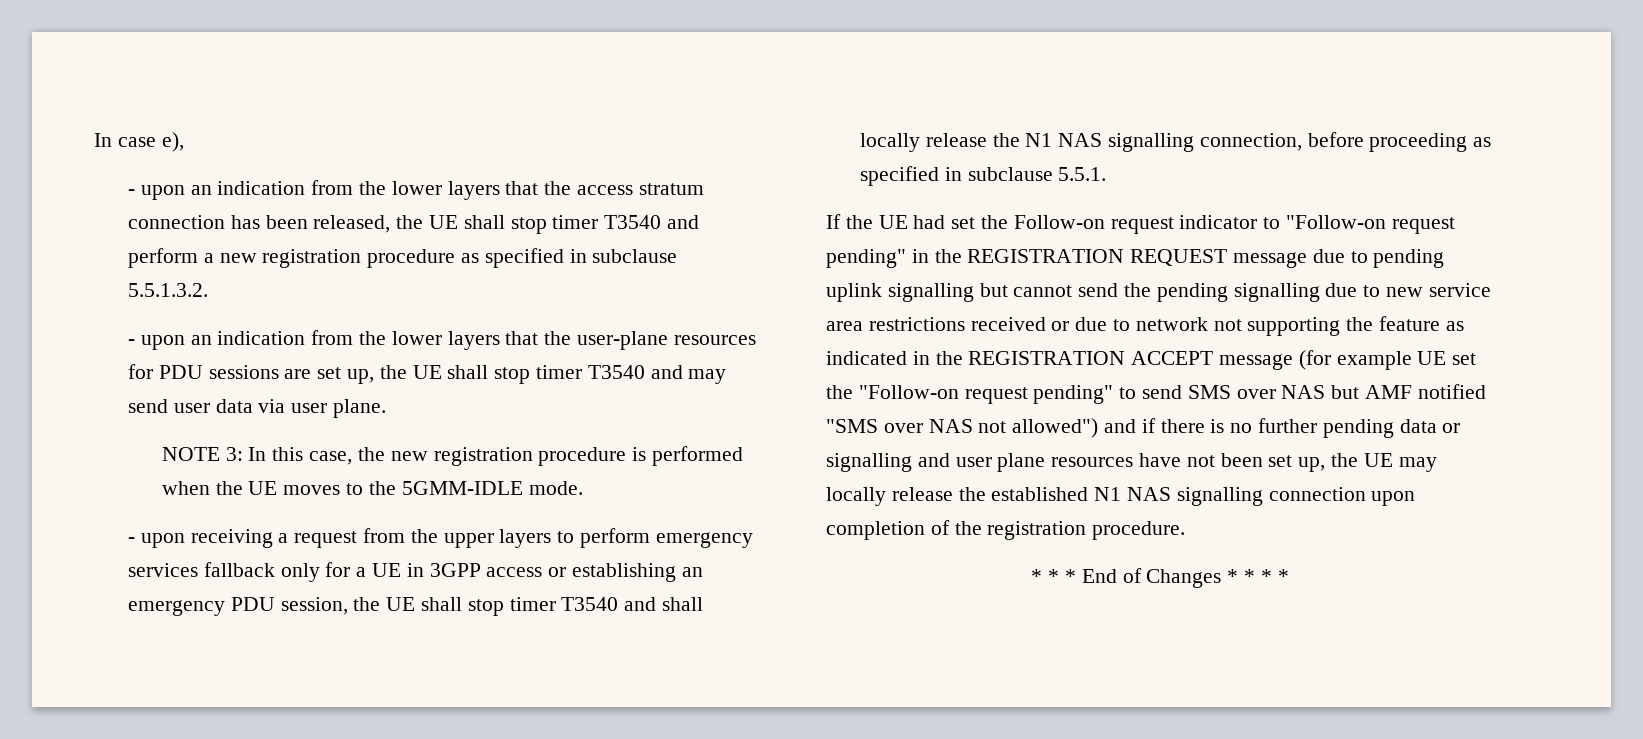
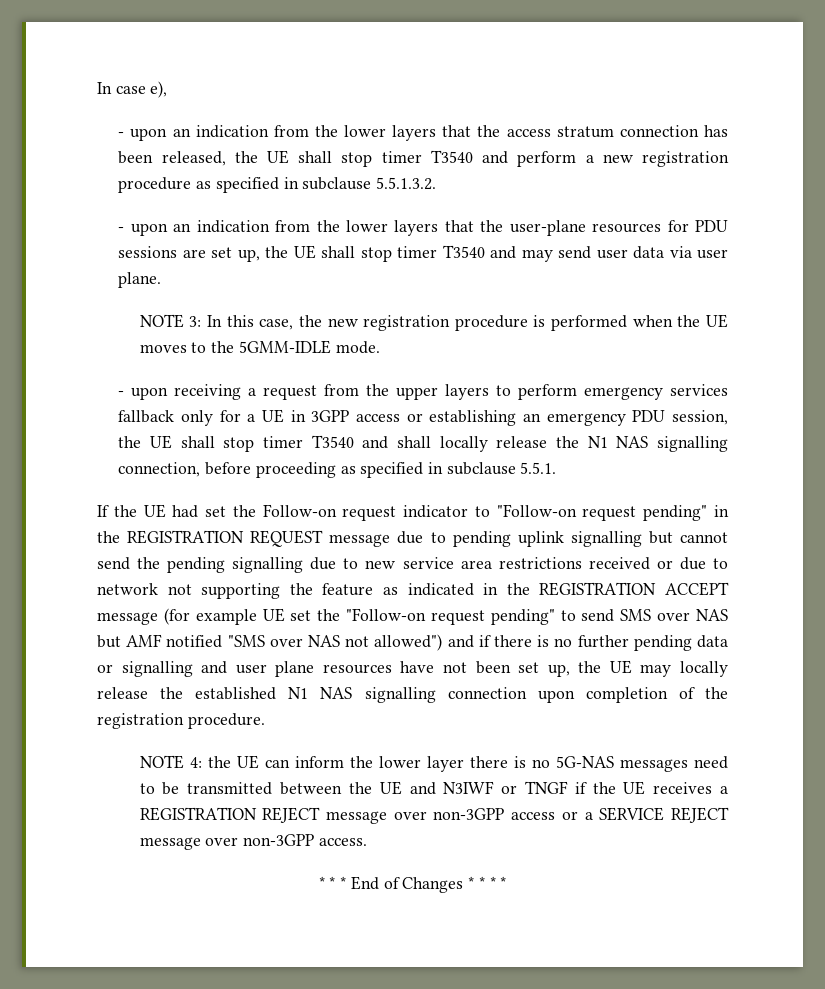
+ NOTE 4: the UE can inform the lower layer there is no 5G-NAS messages need to be transmitted between the UE and N3IWF or TNGF if the UE receives a REGISTRATION REJECT message over non-3GPP access or a SERVICE REJECT message over non-3GPP access.

